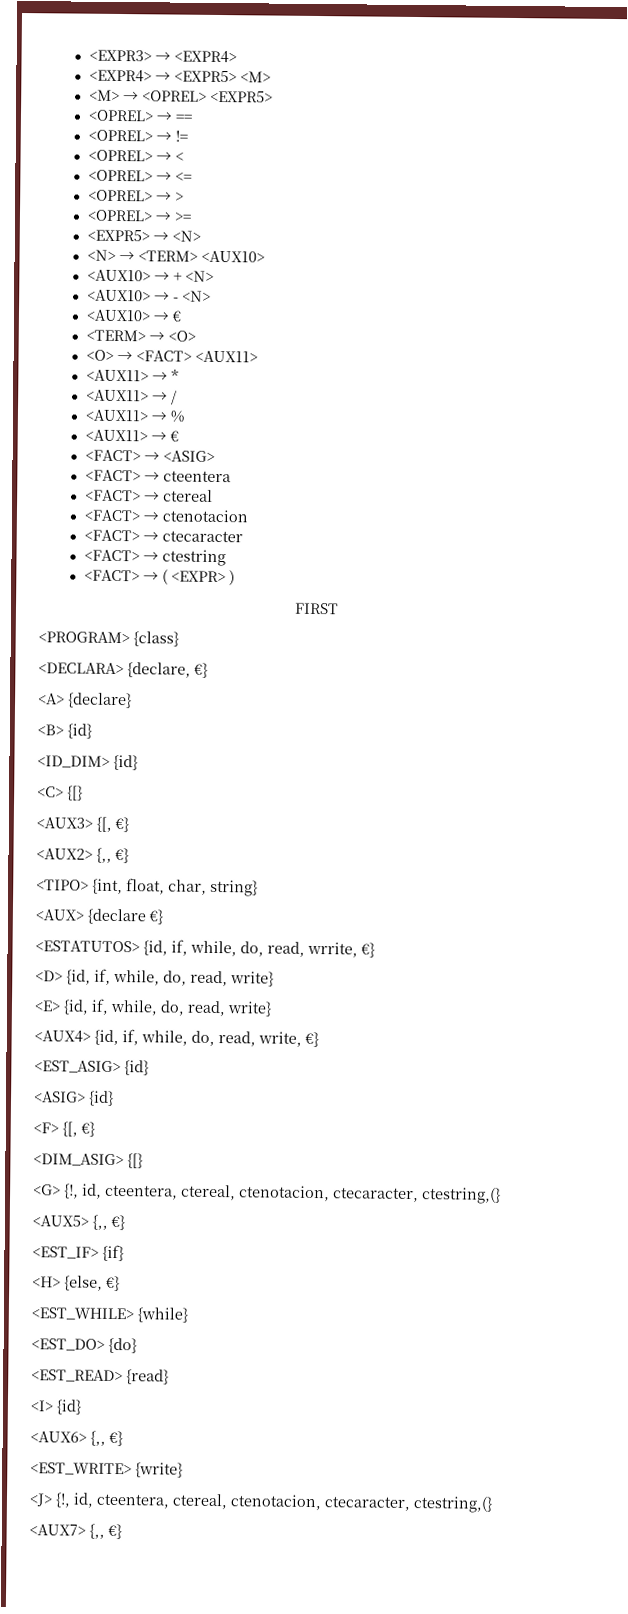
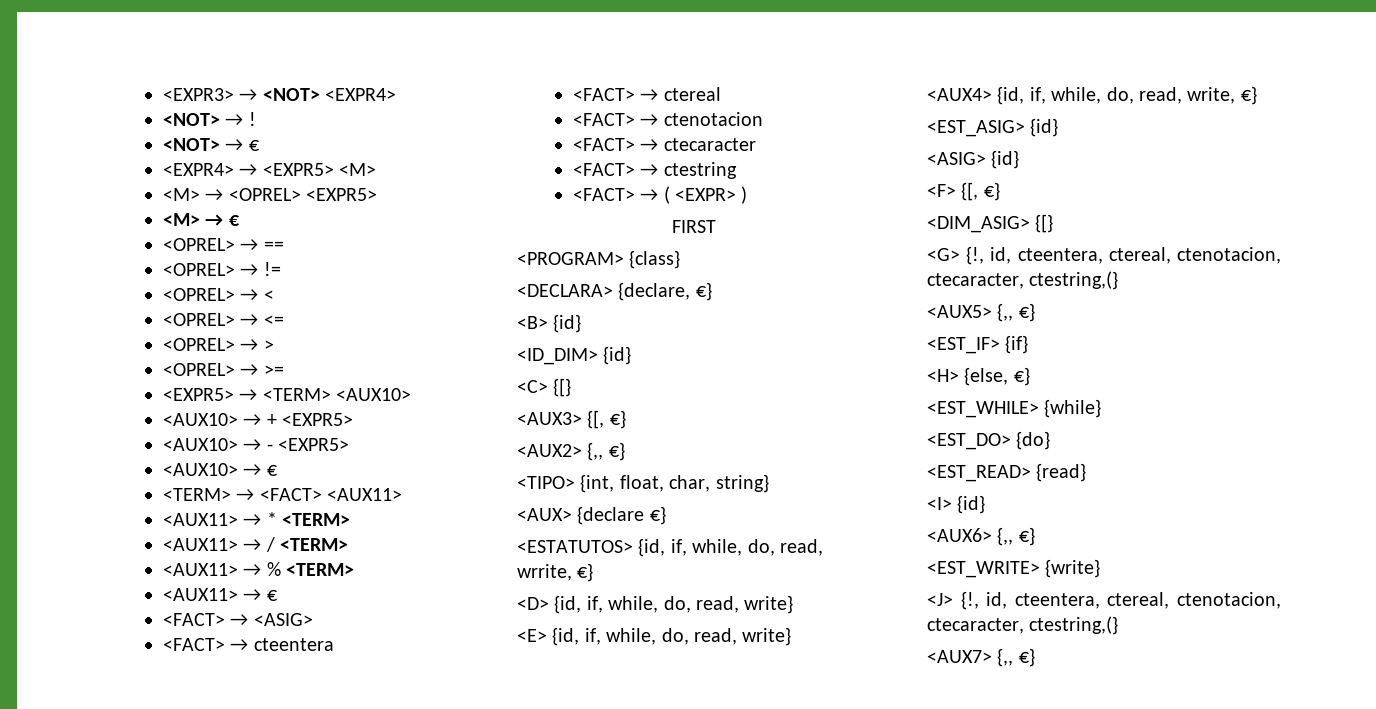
- <EXPR3> → <EXPR4>
+ <EXPR3> → <NOT> <EXPR4>
+ <NOT> → !
+ <NOT> → €
+ <M> → €
- <EXPR5> → <N>
- <N> → <TERM> <AUX10>
+ <EXPR5> → <TERM> <AUX10>
- <AUX10> → + <N>
+ <AUX10> → + <EXPR5>
- <AUX10> → - <N>
+ <AUX10> → - <EXPR5>
- <TERM> → <O>
- <O> → <FACT> <AUX11>
+ <TERM> → <FACT> <AUX11>
- <AUX11> → *
+ <AUX11> → * <TERM>
- <AUX11> → /
+ <AUX11> → / <TERM>
- <AUX11> → %
+ <AUX11> → % <TERM>
- <A> {declare}

